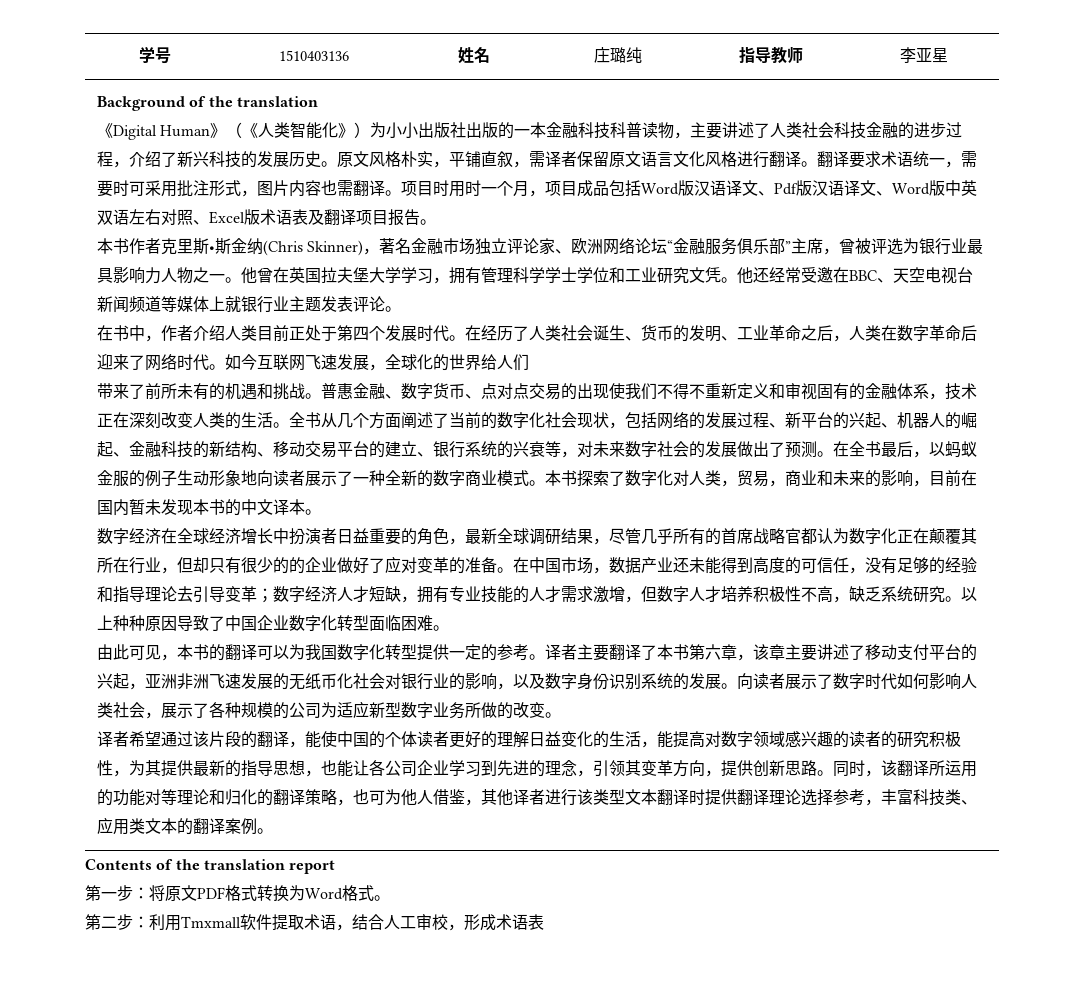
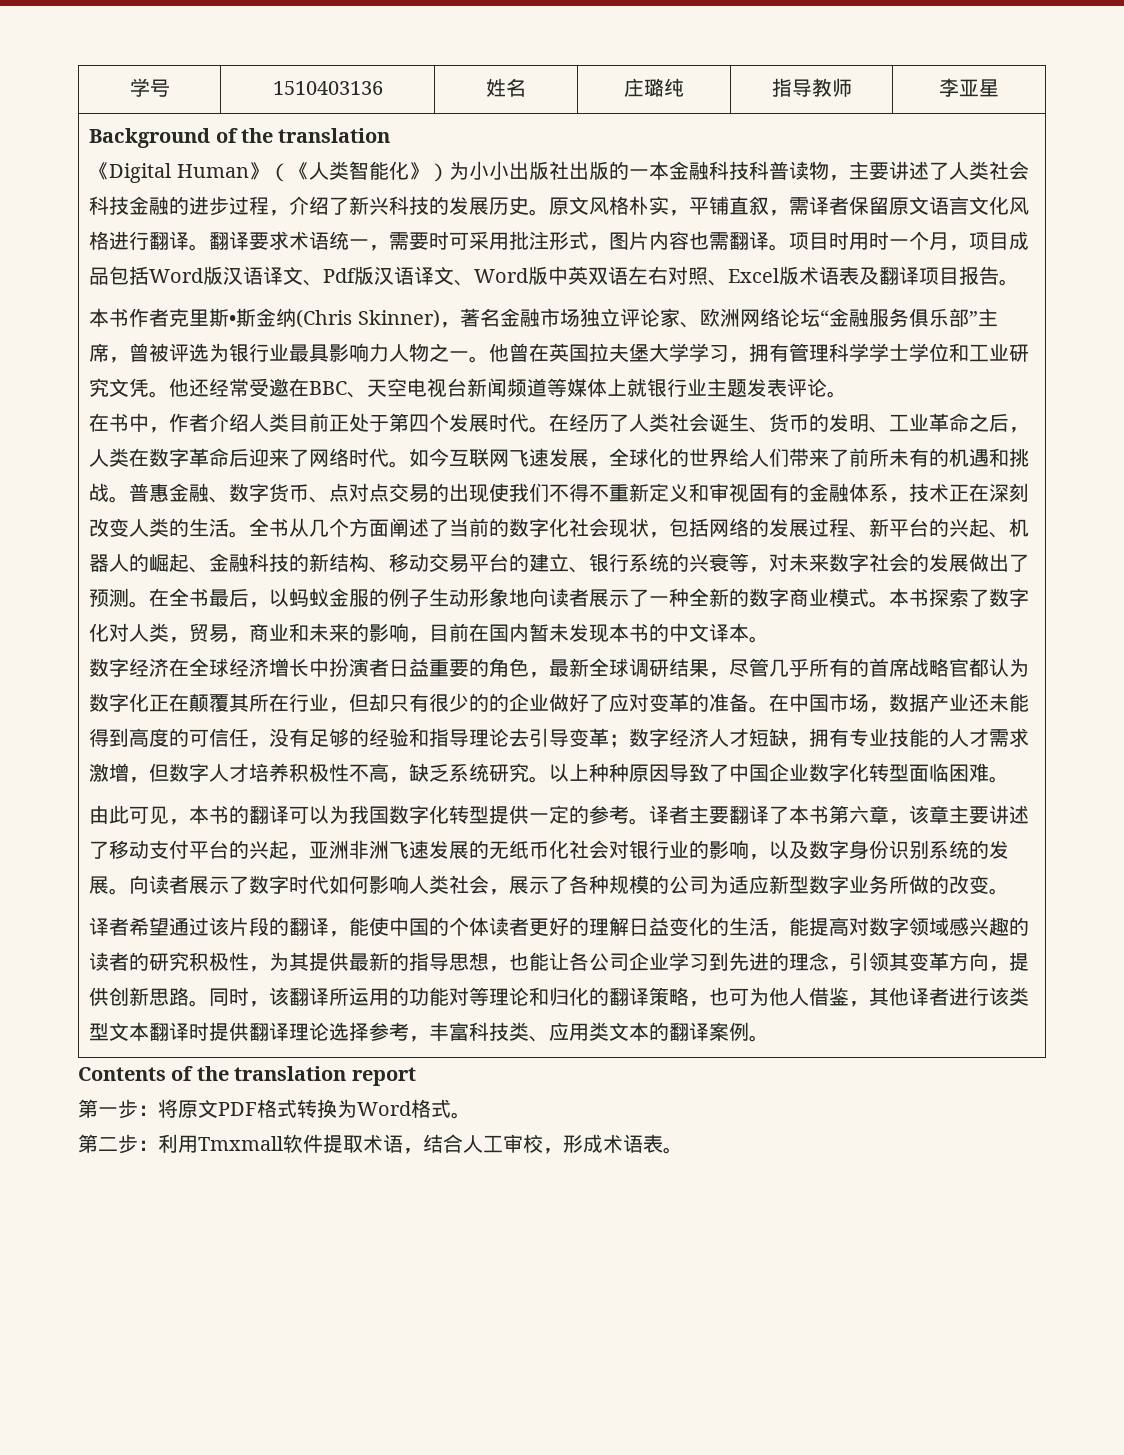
- 如今互联网飞速发展，全球化的世界给人们
- 带来了前所未有的机遇和挑战。
+ 如今互联网飞速发展，全球化的世界给人们带来了前所未有的机遇和挑战。
- 第二步：利用Tmxmall软件提取术语，结合人工审校，形成术语表
+ 第二步：利用Tmxmall软件提取术语，结合人工审校，形成术语表。

